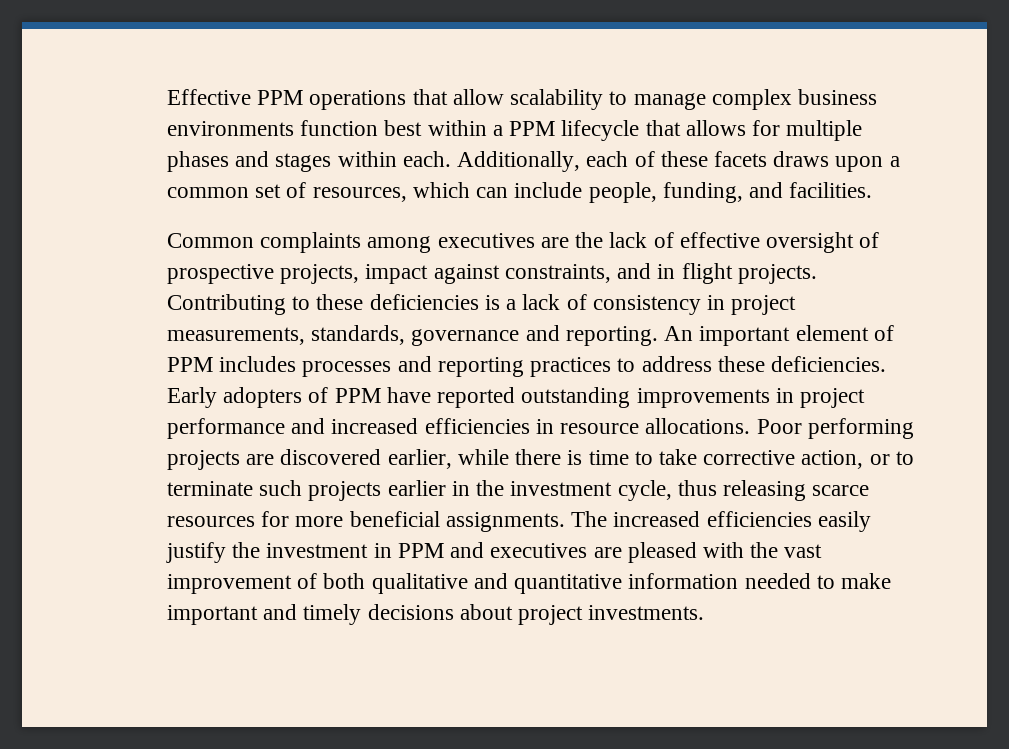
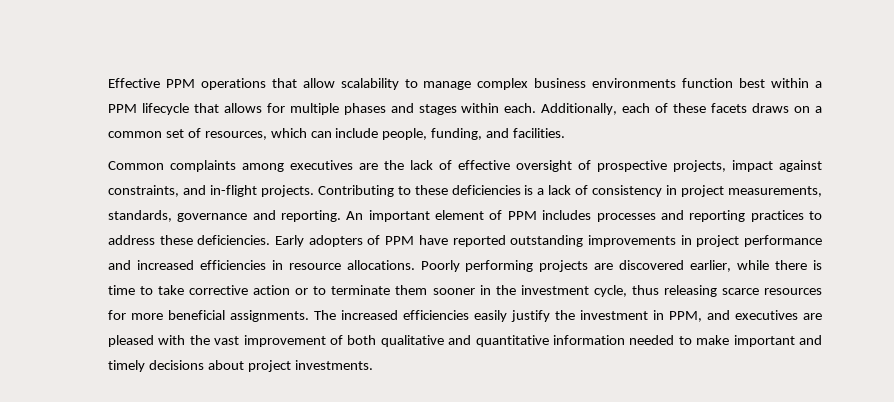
- Additionally, each of these facets draws upon a common set of resources, which can include people, funding, and facilities.
+ Additionally, each of these facets draws on a common set of resources, which can include people, funding, and facilities.
- Common complaints among executives are the lack of effective oversight of prospective projects, impact against constraints, and in flight projects.
+ Common complaints among executives are the lack of effective oversight of prospective projects, impact against constraints, and in-flight projects.
- Poor performing projects are discovered earlier, while there is time to take corrective action, or to terminate such projects earlier in the investment cycle, thus releasing scarce resources for more beneficial assignments.
+ Poorly performing projects are discovered earlier, while there is time to take corrective action or to terminate them sooner in the investment cycle, thus releasing scarce resources for more beneficial assignments.
- The increased efficiencies easily justify the investment in PPM and executives are pleased with the vast improvement of both qualitative and quantitative information needed to make important and timely decisions about project investments.
+ The increased efficiencies easily justify the investment in PPM, and executives are pleased with the vast improvement of both qualitative and quantitative information needed to make important and timely decisions about project investments.

